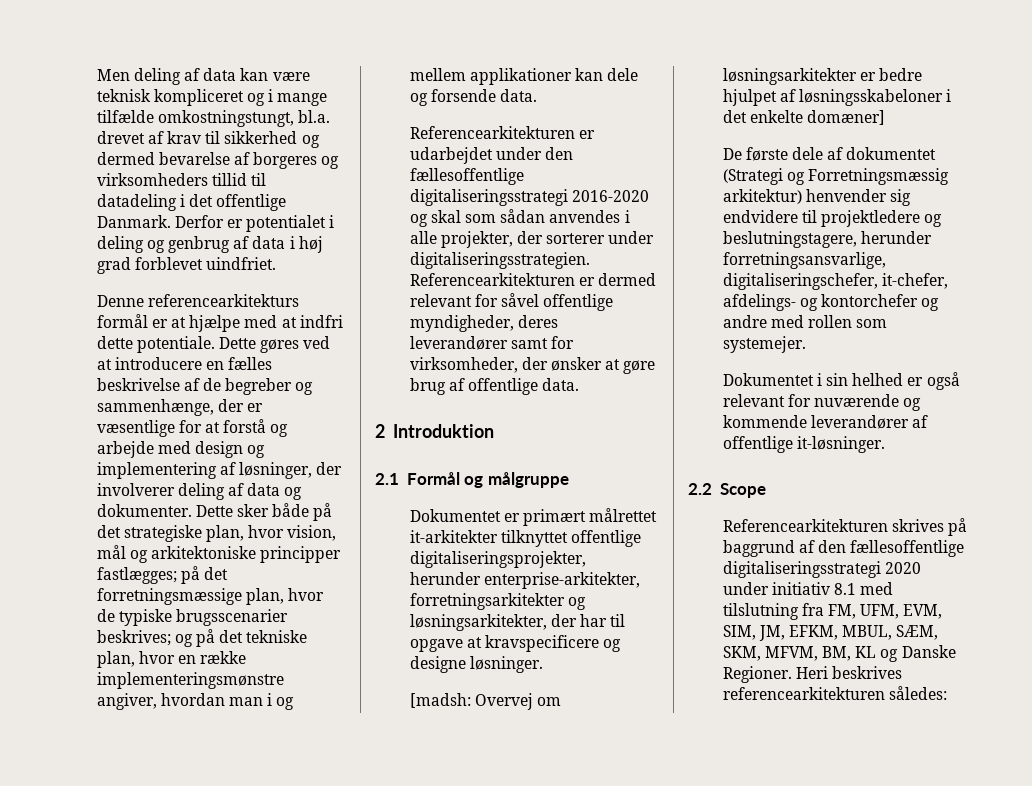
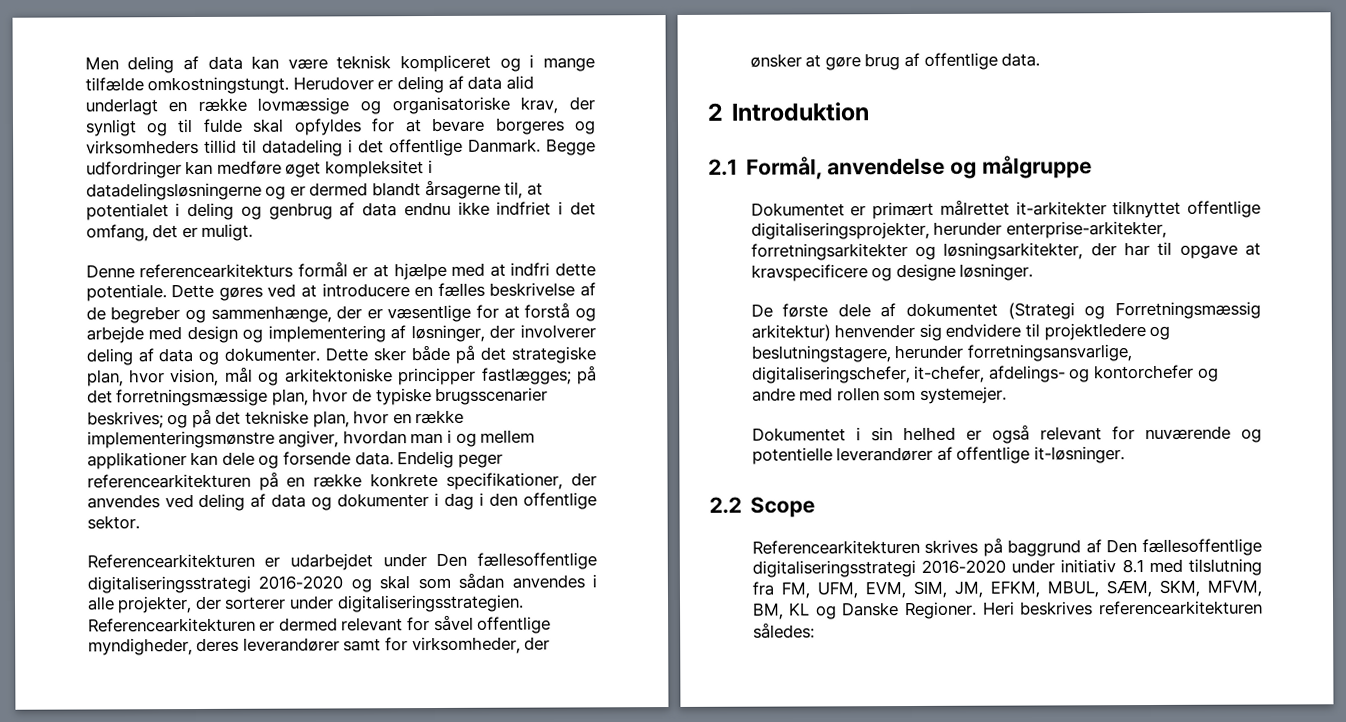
- Men deling af data kan være teknisk kompliceret og i mange tilfælde omkostningstungt, bl.a. drevet af krav til sikkerhed og dermed bevarelse af borgeres og virksomheders tillid til datadeling i det offentlige Danmark.
+ Men deling af data kan være teknisk kompliceret og i mange tilfælde omkostningstungt. Herudover er deling af data alid underlagt en række lovmæssige og organisatoriske krav, der synligt og til fulde skal opfyldes for at bevare borgeres og virksomheders tillid til datadeling i det offentlige Danmark.
- Derfor er potentialet i deling og genbrug af data i høj grad forblevet uindfriet.
+ Begge udfordringer kan medføre øget kompleksitet i datadelingsløsningerne og er dermed blandt årsagerne til, at potentialet i deling og genbrug af data endnu ikke indfriet i det omfang, det er muligt.
+ Endelig peger referencearkitekturen på en række konkrete specifikationer, der anvendes ved deling af data og dokumenter i dag i den offentlige sektor.
- Referencearkitekturen er udarbejdet under den fællesoffentlige digitaliseringsstrategi 2016-2020 og skal som sådan anvendes i alle projekter, der sorterer under digitaliseringsstrategien.
+ Referencearkitekturen er udarbejdet under Den fællesoffentlige digitaliseringsstrategi 2016-2020 og skal som sådan anvendes i alle projekter, der sorterer under digitaliseringsstrategien.
- 2.1 Formål og målgruppe
+ 2.1 Formål, anvendelse og målgruppe
- [madsh: Overvej om løsningsarkitekter er bedre hjulpet af løsningsskabeloner i det enkelte domæner]
- Dokumentet i sin helhed er også relevant for nuværende og kommende leverandører af offentlige it-løsninger.
+ Dokumentet i sin helhed er også relevant for nuværende og potentielle leverandører af offentlige it-løsninger.
- Referencearkitekturen skrives på baggrund af den fællesoffentlige digitaliseringsstrategi 2020 under initiativ 8.1 med tilslutning fra FM, UFM, EVM, SIM, JM, EFKM, MBUL, SÆM, SKM, MFVM, BM, KL og Danske Regioner.
+ Referencearkitekturen skrives på baggrund af Den fællesoffentlige digitaliseringsstrategi 2016-2020 under initiativ 8.1 med tilslutning fra FM, UFM, EVM, SIM, JM, EFKM, MBUL, SÆM, SKM, MFVM, BM, KL og Danske Regioner.

